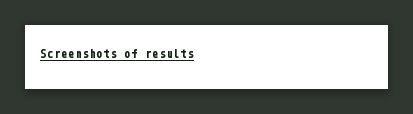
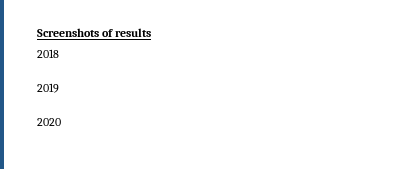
+ 2018
+ 2019
+ 2020

